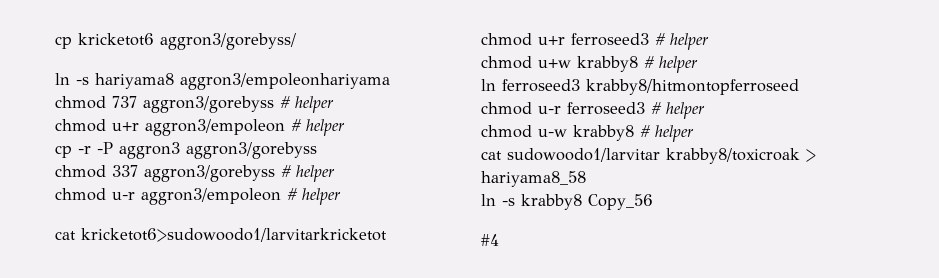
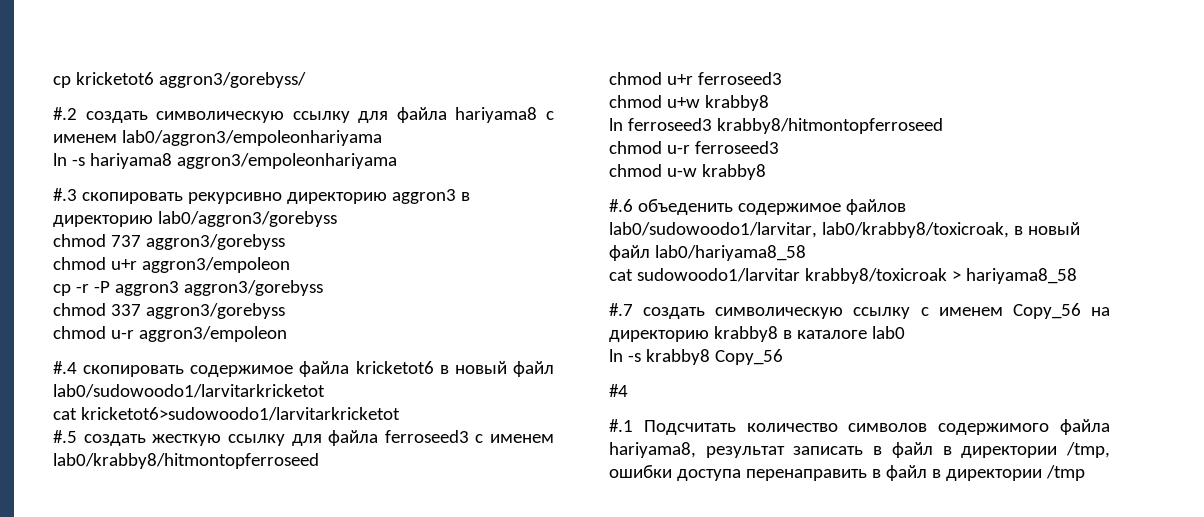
+ #.2 cоздать символическую ссылку для файла hariyama8 с именем lab0/aggron3/empoleonhariyama
  ln -s hariyama8 aggron3/empoleonhariyama
+ #.3 скопировать рекурсивно директорию aggron3 в директорию lab0/aggron3/gorebyss
- chmod 737 aggron3/gorebyss # helper
+ chmod 737 aggron3/gorebyss
- chmod u+r aggron3/empoleon # helper
+ chmod u+r aggron3/empoleon
- chmod 337 aggron3/gorebyss # helper
+ chmod 337 aggron3/gorebyss
- chmod u-r aggron3/empoleon # helper
+ chmod u-r aggron3/empoleon
+ #.4 скопировать содержимое файла kricketot6 в новый файл lab0/sudowoodo1/larvitarkricketot
  cat kricketot6>sudowoodo1/larvitarkricketot
+ #.5 cоздать жесткую ссылку для файла ferroseed3 с именем lab0/krabby8/hitmontopferroseed
- chmod u+r ferroseed3 # helper
+ chmod u+r ferroseed3
- chmod u+w krabby8 # helper
+ chmod u+w krabby8
- chmod u-r ferroseed3 # helper
+ chmod u-r ferroseed3
- chmod u-w krabby8 # helper
+ chmod u-w krabby8
+ #.6 объеденить содержимое файлов lab0/sudowoodo1/larvitar, lab0/krabby8/toxicroak, в новый файл lab0/hariyama8_58
+ #.7 создать символическую ссылку c именем Copy_56 на директорию krabby8 в каталоге lab0
+ #.1 Подсчитать количество символов содержимого файла hariyama8, результат записать в файл в директории /tmp, ошибки доступа перенаправить в файл в директории /tmp

